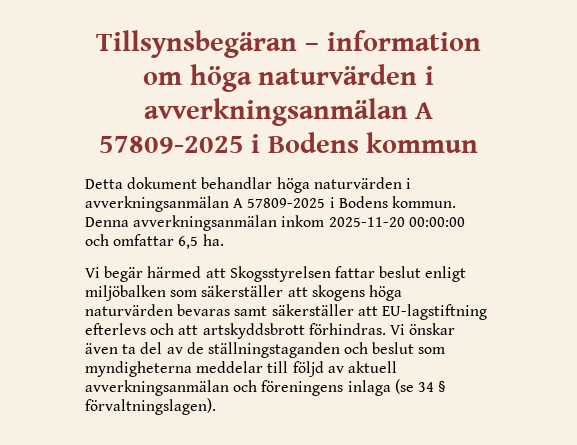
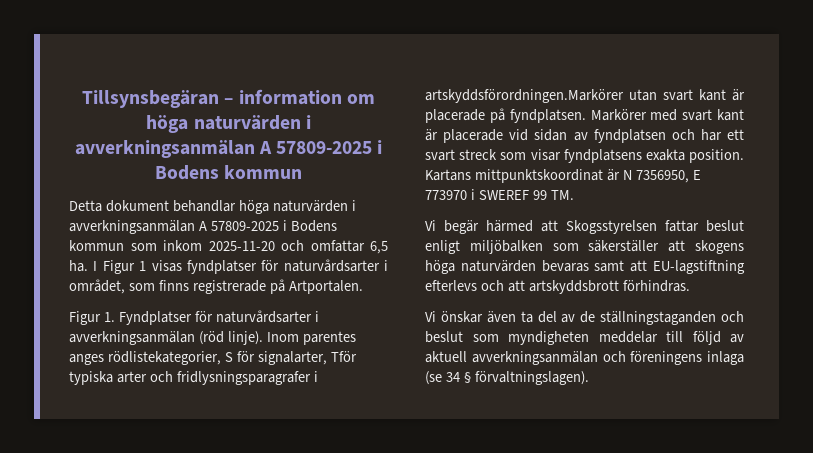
- Detta dokument behandlar höga naturvärden i avverkningsanmälan A 57809-2025 i Bodens kommun. Denna avverkningsanmälan inkom 2025-11-20 00:00:00 och omfattar 6,5 ha.
+ Detta dokument behandlar höga naturvärden i avverkningsanmälan A 57809-2025 i Bodens kommun som inkom 2025-11-20 och omfattar 6,5 ha. I Figur 1 visas fyndplatser för naturvårdsarter i området, som finns registrerade på Artportalen.
+ Figur 1. Fyndplatser för naturvårdsarter i avverkningsanmälan (röd linje). Inom parentes anges rödlistekategorier, S för signalarter, Tför typiska arter och fridlysningsparagrafer i artskyddsförordningen.Markörer utan svart kant är placerade på fyndplatsen. Markörer med svart kant är placerade vid sidan av fyndplatsen och har ett svart streck som visar fyndplatsens exakta position. Kartans mittpunktskoordinat är N 7356950, E 773970 i SWEREF 99 TM.
- Vi begär härmed att Skogsstyrelsen fattar beslut enligt miljöbalken som säkerställer att skogens höga naturvärden bevaras samt säkerställer att EU-lagstiftning efterlevs och att artskyddsbrott förhindras. Vi önskar även ta del av de ställningstaganden och beslut som myndigheterna meddelar till följd av aktuell avverkningsanmälan och föreningens inlaga (se 34 § förvaltningslagen).
+ Vi begär härmed att Skogsstyrelsen fattar beslut enligt miljöbalken som säkerställer att skogens höga naturvärden bevaras samt att EU-lagstiftning efterlevs och att artskyddsbrott förhindras.
+ Vi önskar även ta del av de ställningstaganden och beslut som myndigheten meddelar till följd av aktuell avverkningsanmälan och föreningens inlaga (se 34 § förvaltningslagen).

